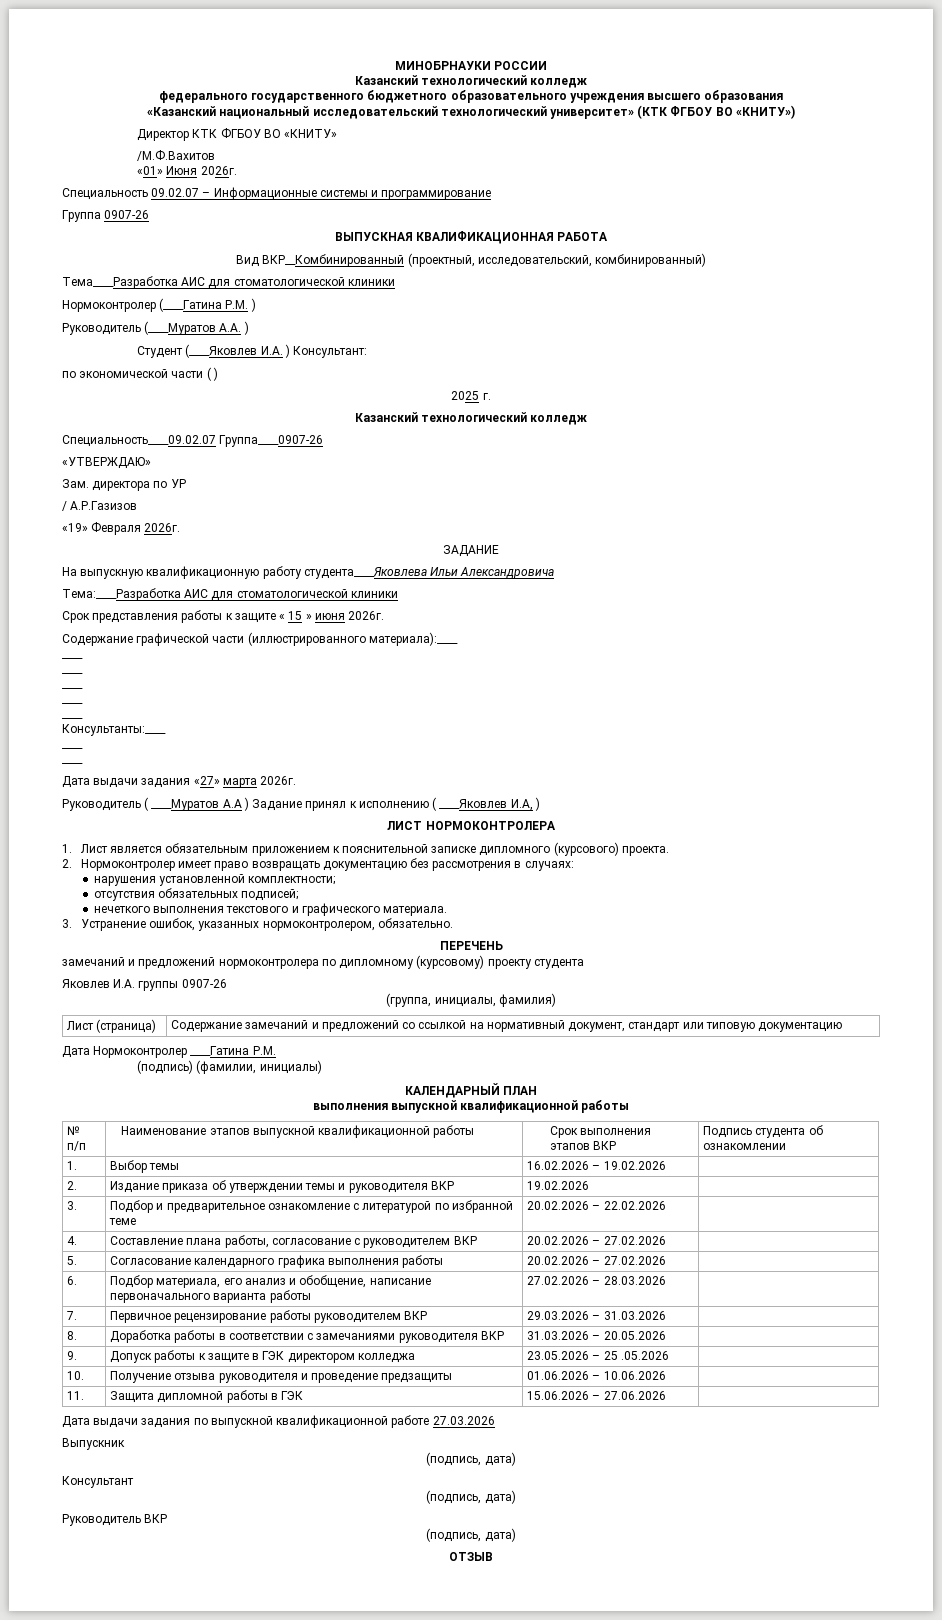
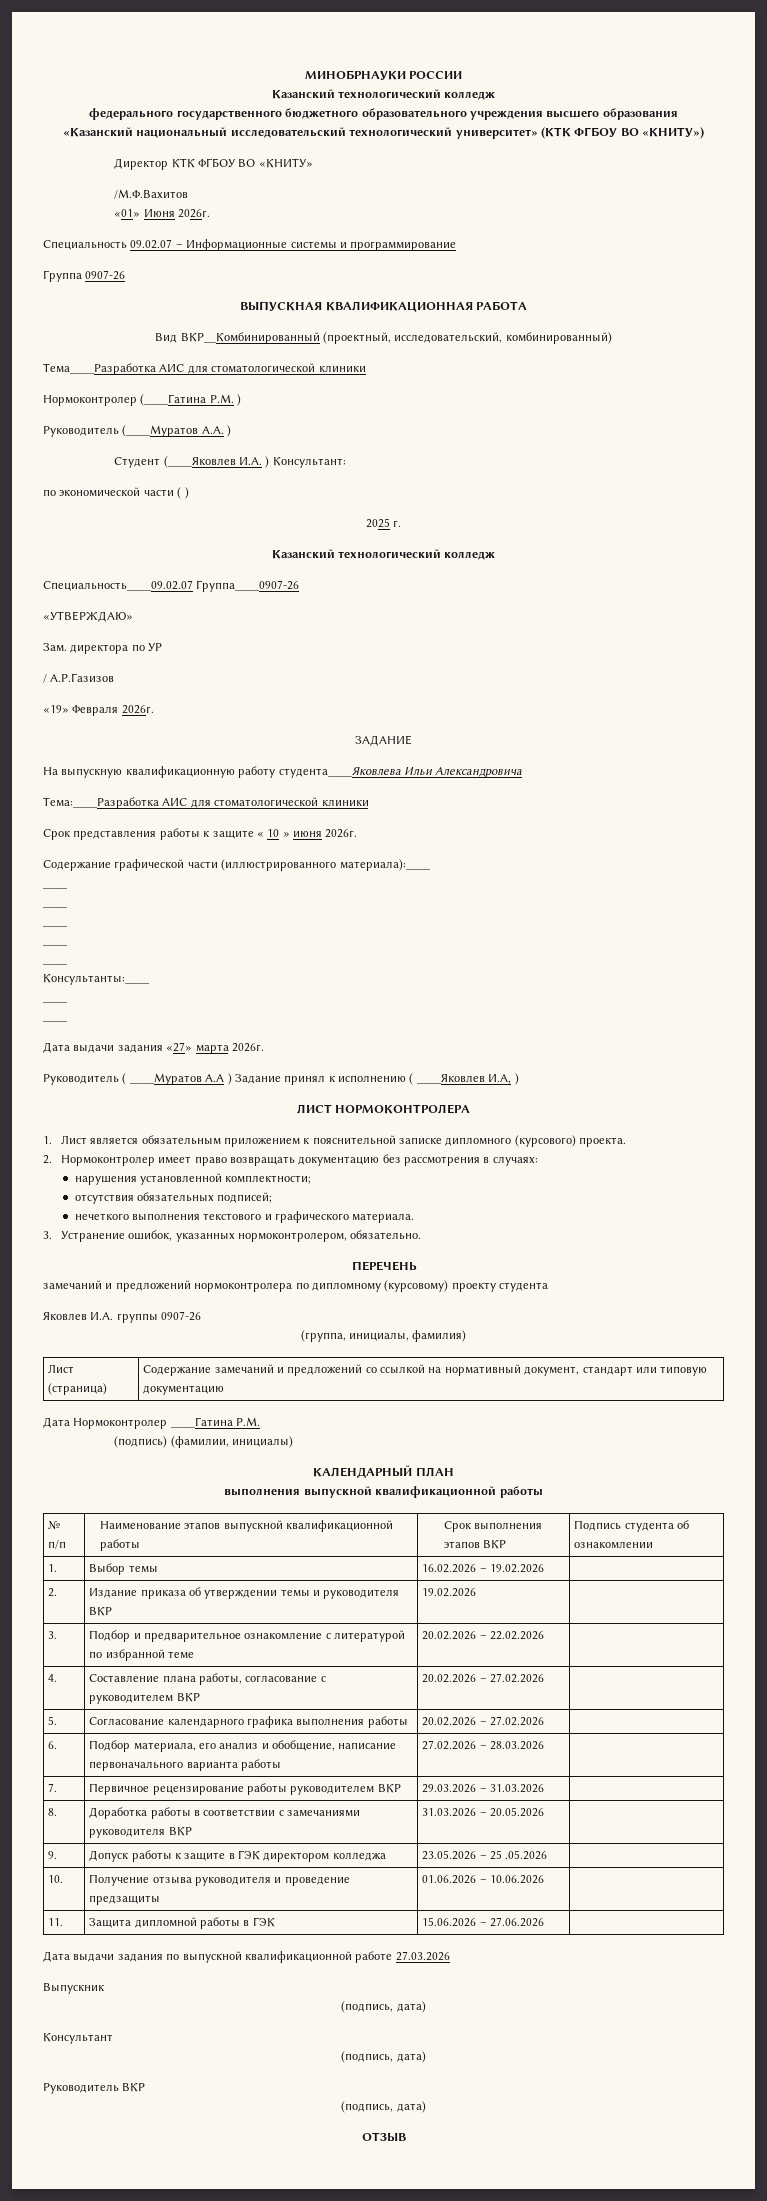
- Срок представления работы к защите « 15 » июня 2026г.
+ Срок представления работы к защите « 10 » июня 2026г.

